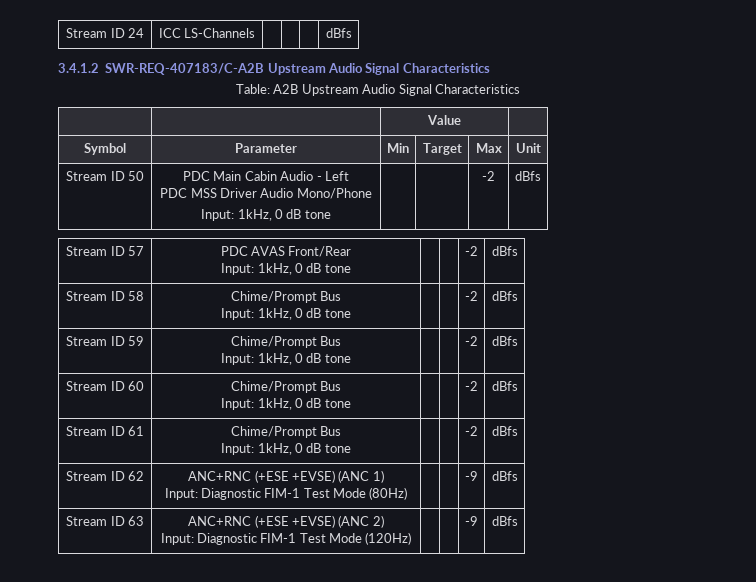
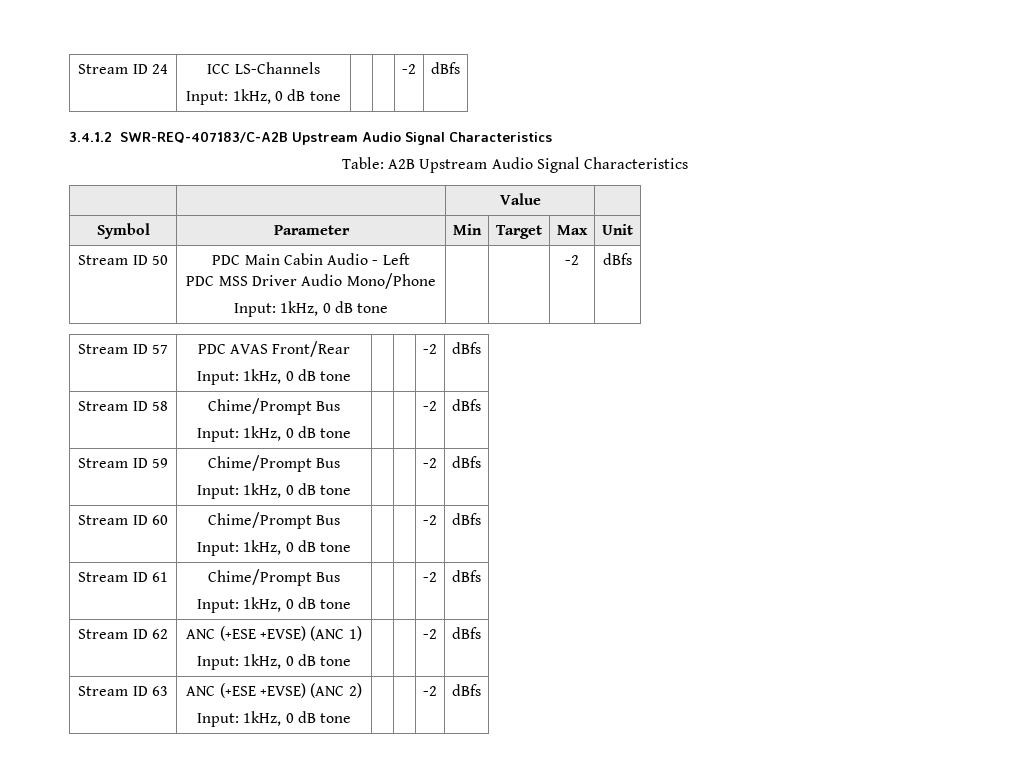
- Stream ID 24 | ICC LS-Channels | | | | dBfs
+ Stream ID 24 | ICC LS-Channels
+ Input: 1kHz, 0 dB tone | | | -2 | dBfs
- Stream ID 62 | ANC+RNC (+ESE +EVSE) (ANC 1)
- Input: Diagnostic FIM-1 Test Mode (80Hz) | | | -9 | dBfs
+ Stream ID 62 | ANC (+ESE +EVSE) (ANC 1)
+ Input: 1kHz, 0 dB tone | | | -2 | dBfs
- Stream ID 63 | ANC+RNC (+ESE +EVSE) (ANC 2)
- Input: Diagnostic FIM-1 Test Mode (120Hz) | | | -9 | dBfs
+ Stream ID 63 | ANC (+ESE +EVSE) (ANC 2)
+ Input: 1kHz, 0 dB tone | | | -2 | dBfs

